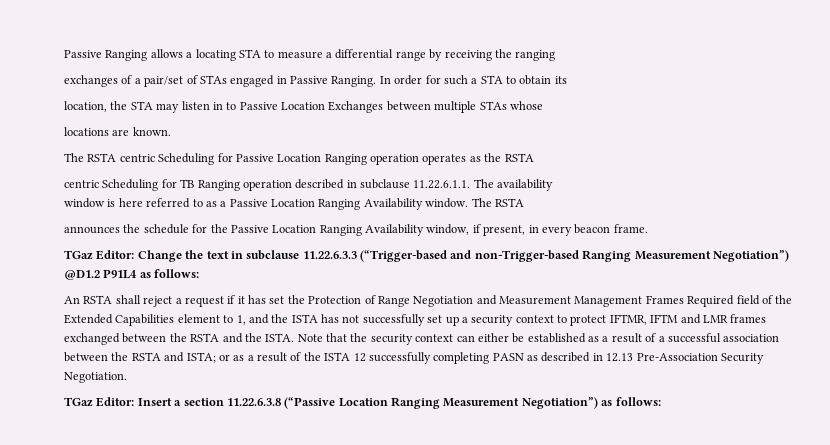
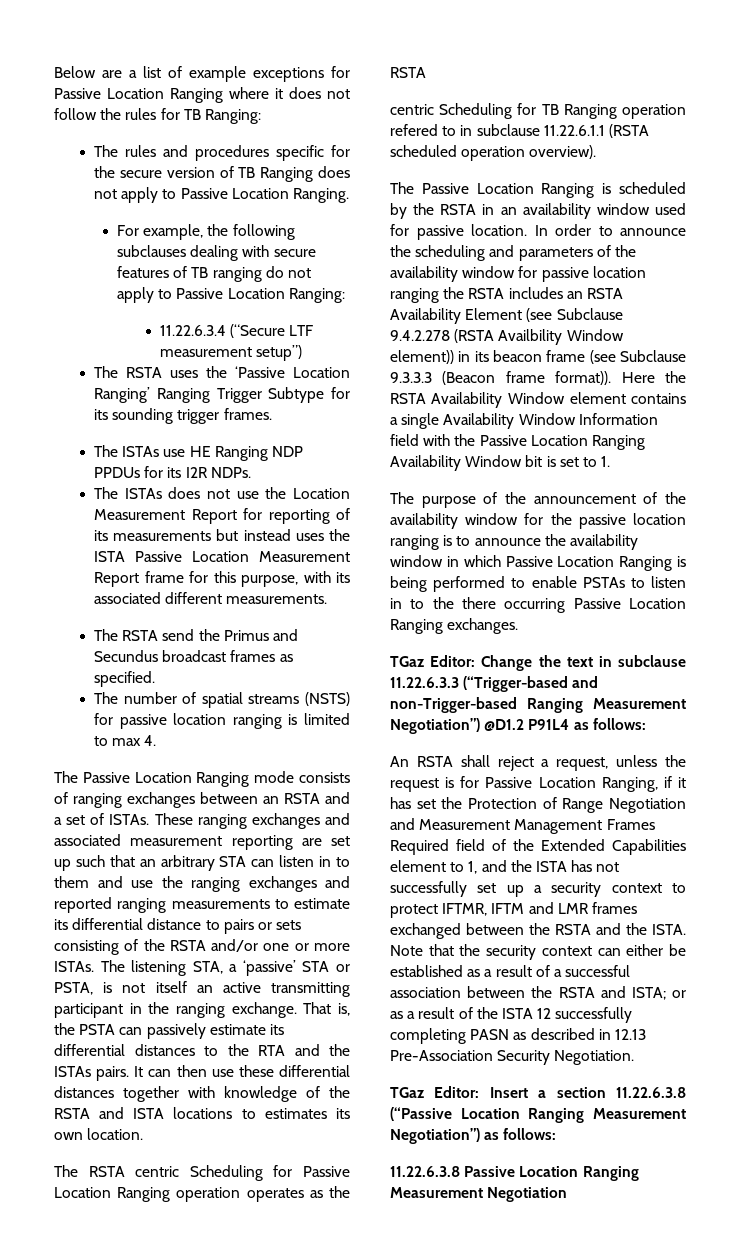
- Passive Ranging allows a locating STA to measure a differential range by receiving the ranging
- exchanges of a pair/set of STAs engaged in Passive Ranging. In order for such a STA to obtain its
- location, the STA may listen in to Passive Location Exchanges between multiple STAs whose
- locations are known.
+ Below are a list of example exceptions for Passive Location Ranging where it does not follow the rules for TB Ranging:
+ The rules and procedures specific for the secure version of TB Ranging does not apply to Passive Location Ranging.
+ For example, the following subclauses dealing with secure features of TB ranging do not apply to Passive Location Ranging:
+ 11.22.6.3.4 (“Secure LTF measurement setup”)
+ The RSTA uses the ‘Passive Location Ranging’ Ranging Trigger Subtype for its sounding trigger frames.
+ The ISTAs use HE Ranging NDP PPDUs for its I2R NDPs.
+ The ISTAs does not use the Location Measurement Report for reporting of its measurements but instead uses the ISTA Passive Location Measurement Report frame for this purpose, with its associated different measurements.
+ The RSTA send the Primus and Secundus broadcast frames as specified.
+ The number of spatial streams (NSTS) for passive location ranging is limited to max 4.
+ The Passive Location Ranging mode consists of ranging exchanges between an RSTA and a set of ISTAs. These ranging exchanges and associated measurement reporting are set up such that an arbitrary STA can listen in to them and use the ranging exchanges and reported ranging measurements to estimate its differential distance to pairs or sets consisting of the RSTA and/or one or more ISTAs. The listening STA, a ‘passive’ STA or PSTA, is not itself an active transmitting participant in the ranging exchange. That is, the PSTA can passively estimate its differential distances to the RTA and the ISTAs pairs. It can then use these differential distances together with knowledge of the RSTA and ISTA locations to estimates its own location.
- centric Scheduling for TB Ranging operation described in subclause 11.22.6.1.1. The availability
- window is here referred to as a Passive Location Ranging Availability window. The RSTA
- announces the schedule for the Passive Location Ranging Availability window, if present, in every beacon frame.
+ centric Scheduling for TB Ranging operation refered to in subclause 11.22.6.1.1 (RSTA scheduled operation overview).
+ The Passive Location Ranging is scheduled by the RSTA in an availability window used for passive location. In order to announce the scheduling and parameters of the availability window for passive location ranging the RSTA includes an RSTA Availability Element (see Subclause 9.4.2.278 (RSTA Availbility Window element)) in its beacon frame (see Subclause 9.3.3.3 (Beacon frame format)). Here the RSTA Availability Window element contains a single Availability Window Information field with the Passive Location Ranging Availability Window bit is set to 1.
+ The purpose of the announcement of the availability window for the passive location ranging is to announce the availability window in which Passive Location Ranging is being performed to enable PSTAs to listen in to the there occurring Passive Location Ranging exchanges.
- An RSTA shall reject a request if it has set the Protection of Range Negotiation and Measurement Management Frames Required field of the Extended Capabilities element to 1, and the ISTA has not successfully set up a security context to protect IFTMR, IFTM and LMR frames exchanged between the RSTA and the ISTA.
+ An RSTA shall reject a request, unless the request is for Passive Location Ranging, if it has set the Protection of Range Negotiation and Measurement Management Frames Required field of the Extended Capabilities element to 1, and the ISTA has not successfully set up a security context to protect IFTMR, IFTM and LMR frames exchanged between the RSTA and the ISTA.
+ 11.22.6.3.8 Passive Location Ranging Measurement Negotiation

